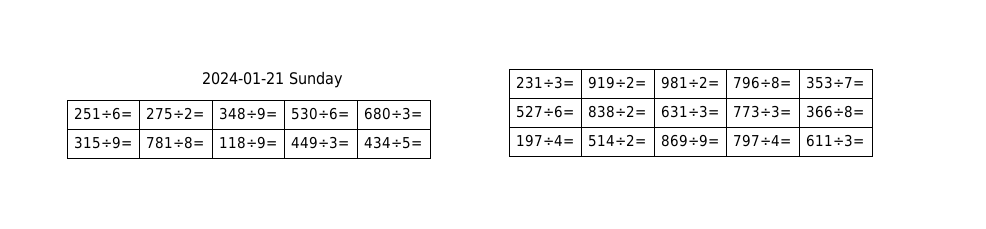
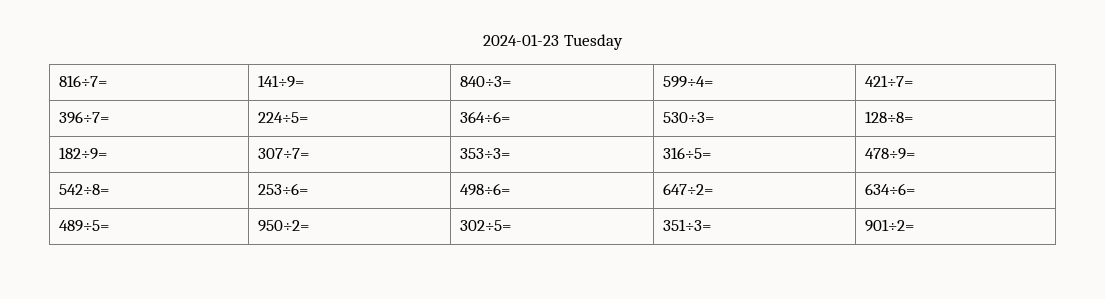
- 2024-01-21 Sunday
- 251÷6= | 275÷2= | 348÷9= | 530÷6= | 680÷3=
- 315÷9= | 781÷8= | 118÷9= | 449÷3= | 434÷5=
- 231÷3= | 919÷2= | 981÷2= | 796÷8= | 353÷7=
- 527÷6= | 838÷2= | 631÷3= | 773÷3= | 366÷8=
- 197÷4= | 514÷2= | 869÷9= | 797÷4= | 611÷3=
+ 2024-01-23 Tuesday
+ 816÷7= | 141÷9= | 840÷3= | 599÷4= | 421÷7=
+ 396÷7= | 224÷5= | 364÷6= | 530÷3= | 128÷8=
+ 182÷9= | 307÷7= | 353÷3= | 316÷5= | 478÷9=
+ 542÷8= | 253÷6= | 498÷6= | 647÷2= | 634÷6=
+ 489÷5= | 950÷2= | 302÷5= | 351÷3= | 901÷2=

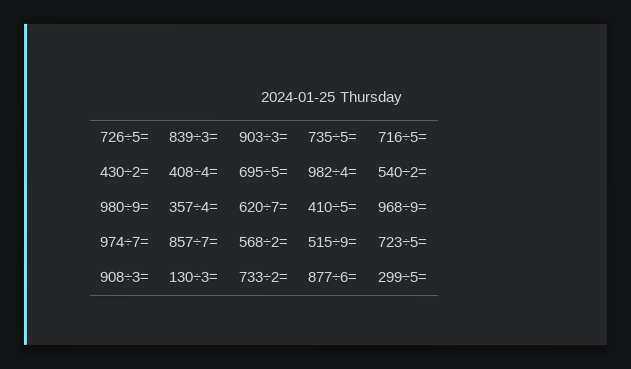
- 2024-01-23 Tuesday
- 816÷7= | 141÷9= | 840÷3= | 599÷4= | 421÷7=
- 396÷7= | 224÷5= | 364÷6= | 530÷3= | 128÷8=
- 182÷9= | 307÷7= | 353÷3= | 316÷5= | 478÷9=
- 542÷8= | 253÷6= | 498÷6= | 647÷2= | 634÷6=
- 489÷5= | 950÷2= | 302÷5= | 351÷3= | 901÷2=
+ 2024-01-25 Thursday
+ 726÷5= | 839÷3= | 903÷3= | 735÷5= | 716÷5=
+ 430÷2= | 408÷4= | 695÷5= | 982÷4= | 540÷2=
+ 980÷9= | 357÷4= | 620÷7= | 410÷5= | 968÷9=
+ 974÷7= | 857÷7= | 568÷2= | 515÷9= | 723÷5=
+ 908÷3= | 130÷3= | 733÷2= | 877÷6= | 299÷5=

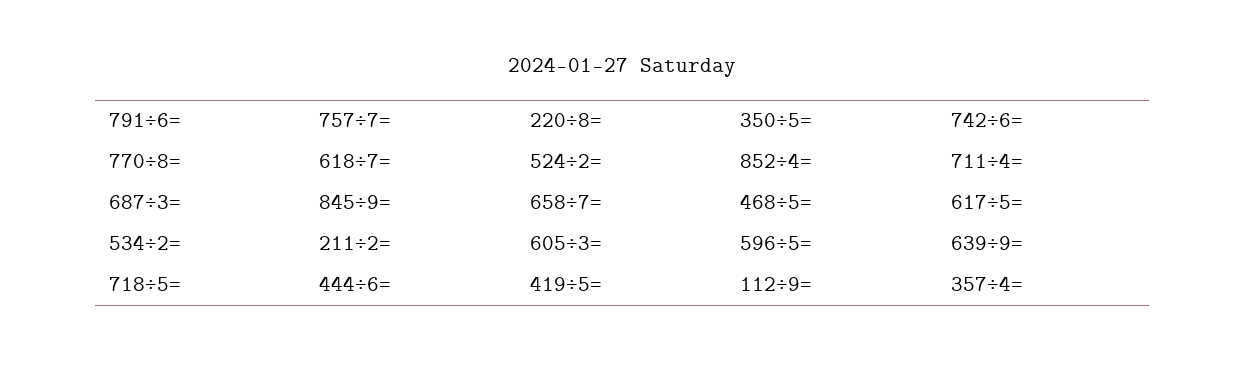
- 2024-01-25 Thursday
- 726÷5= | 839÷3= | 903÷3= | 735÷5= | 716÷5=
- 430÷2= | 408÷4= | 695÷5= | 982÷4= | 540÷2=
- 980÷9= | 357÷4= | 620÷7= | 410÷5= | 968÷9=
- 974÷7= | 857÷7= | 568÷2= | 515÷9= | 723÷5=
- 908÷3= | 130÷3= | 733÷2= | 877÷6= | 299÷5=
+ 2024-01-27 Saturday
+ 791÷6= | 757÷7= | 220÷8= | 350÷5= | 742÷6=
+ 770÷8= | 618÷7= | 524÷2= | 852÷4= | 711÷4=
+ 687÷3= | 845÷9= | 658÷7= | 468÷5= | 617÷5=
+ 534÷2= | 211÷2= | 605÷3= | 596÷5= | 639÷9=
+ 718÷5= | 444÷6= | 419÷5= | 112÷9= | 357÷4=

